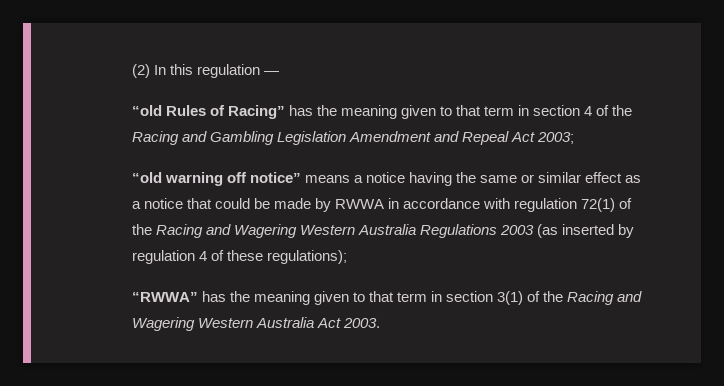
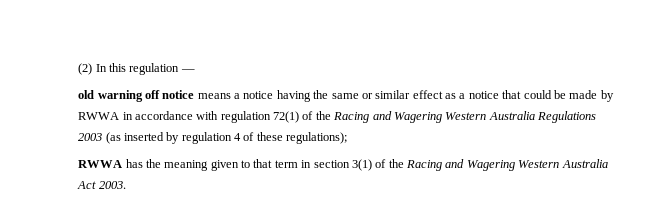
- “old Rules of Racing” has the meaning given to that term in section 4 of the Racing and Gambling Legislation Amendment and Repeal Act 2003;
- “old warning off notice” means a notice having the same or similar effect as a notice that could be made by RWWA in accordance with regulation 72(1) of the Racing and Wagering Western Australia Regulations 2003 (as inserted by regulation 4 of these regulations);
+ old warning off notice means a notice having the same or similar effect as a notice that could be made by RWWA in accordance with regulation 72(1) of the Racing and Wagering Western Australia Regulations 2003 (as inserted by regulation 4 of these regulations);
- “RWWA” has the meaning given to that term in section 3(1) of the Racing and Wagering Western Australia Act 2003.
+ RWWA has the meaning given to that term in section 3(1) of the Racing and Wagering Western Australia Act 2003.

